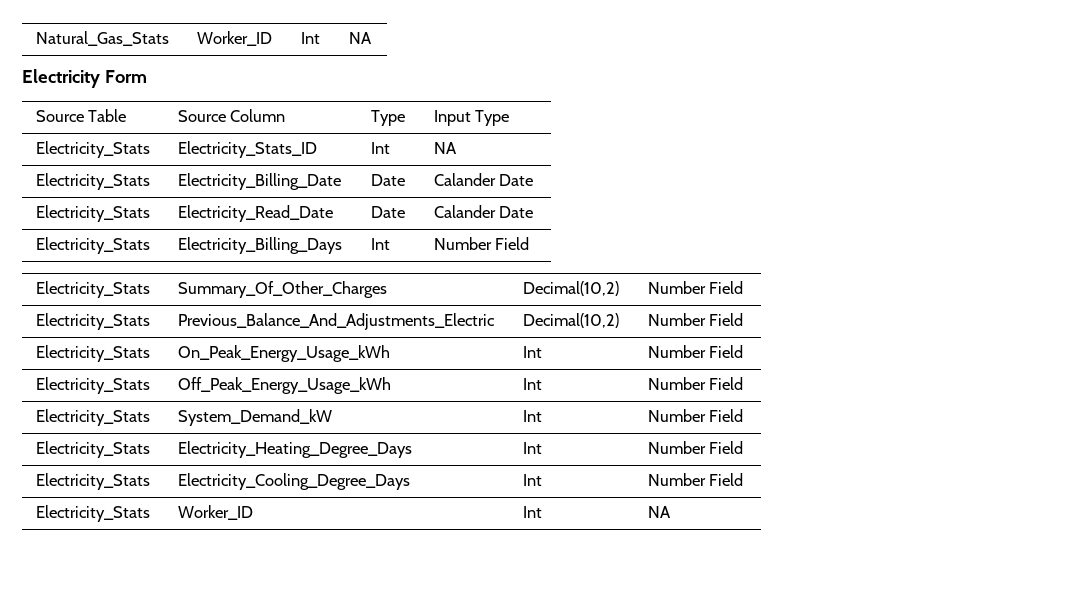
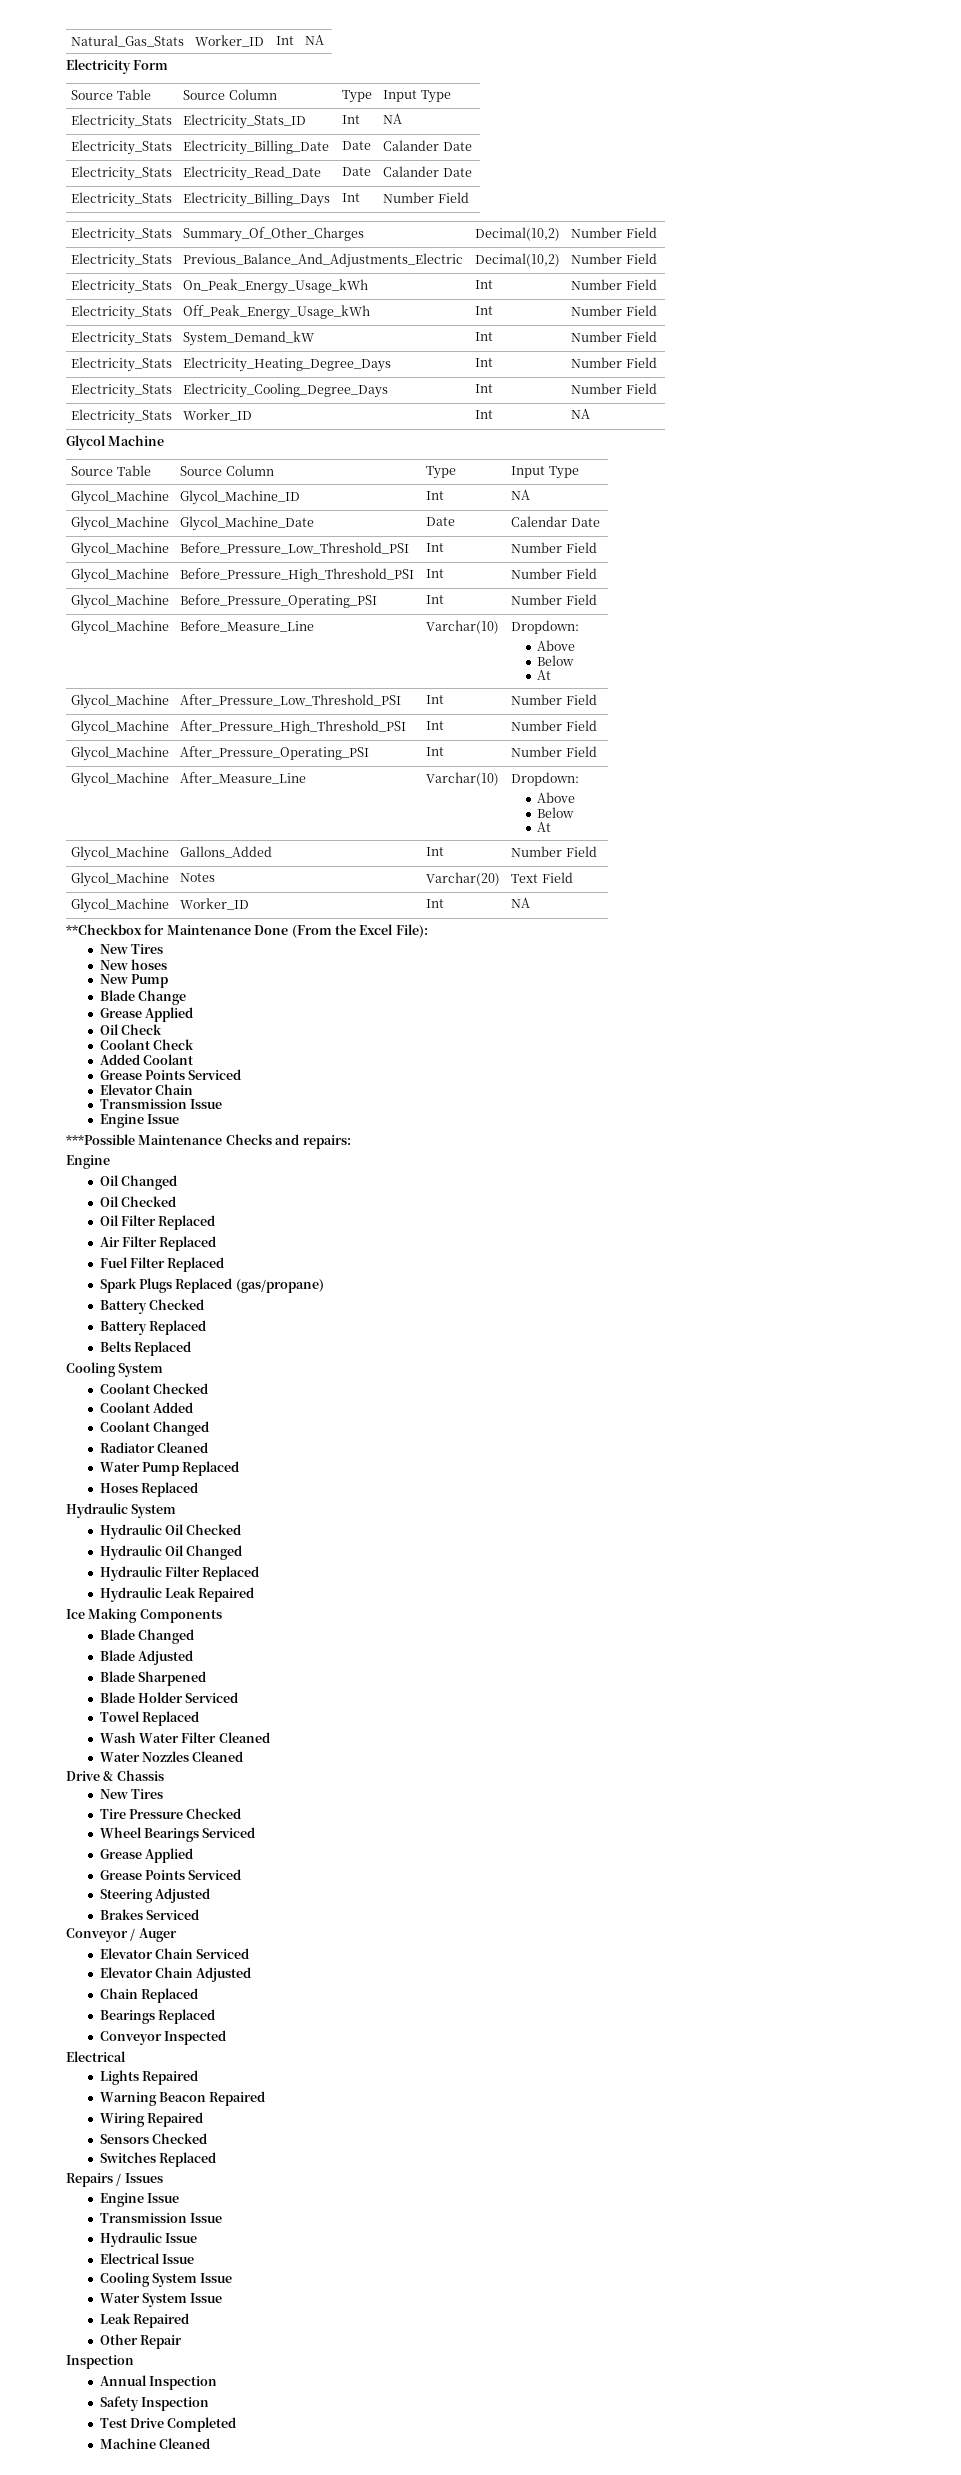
+ Glycol Machine
+ Source Table | Source Column | Type | Input Type
+ Glycol_Machine | Glycol_Machine_ID | Int | NA
+ Glycol_Machine | Glycol_Machine_Date | Date | Calendar Date
+ Glycol_Machine | Before_Pressure_Low_Threshold_PSI | Int | Number Field
+ Glycol_Machine | Before_Pressure_High_Threshold_PSI | Int | Number Field
+ Glycol_Machine | Before_Pressure_Operating_PSI | Int | Number Field
+ Glycol_Machine | Before_Measure_Line | Varchar(10) | Dropdown:
+ Above
+ Below
+ At
+ Glycol_Machine | After_Pressure_Low_Threshold_PSI | Int | Number Field
+ Glycol_Machine | After_Pressure_High_Threshold_PSI | Int | Number Field
+ Glycol_Machine | After_Pressure_Operating_PSI | Int | Number Field
+ Glycol_Machine | After_Measure_Line | Varchar(10) | Dropdown:
+ Above
+ Below
+ At
+ Glycol_Machine | Gallons_Added | Int | Number Field
+ Glycol_Machine | Notes | Varchar(20) | Text Field
+ Glycol_Machine | Worker_ID | Int | NA
+ **Checkbox for Maintenance Done (From the Excel File):
+ New Tires
+ New hoses
+ New Pump
+ Blade Change
+ Grease Applied
+ Oil Check
+ Coolant Check
+ Added Coolant
+ Grease Points Serviced
+ Elevator Chain
+ Transmission Issue
+ Engine Issue
+ ***Possible Maintenance Checks and repairs:
+ Engine
+ Oil Changed
+ Oil Checked
+ Oil Filter Replaced
+ Air Filter Replaced
+ Fuel Filter Replaced
+ Spark Plugs Replaced (gas/propane)
+ Battery Checked
+ Battery Replaced
+ Belts Replaced
+ Cooling System
+ Coolant Checked
+ Coolant Added
+ Coolant Changed
+ Radiator Cleaned
+ Water Pump Replaced
+ Hoses Replaced
+ Hydraulic System
+ Hydraulic Oil Checked
+ Hydraulic Oil Changed
+ Hydraulic Filter Replaced
+ Hydraulic Leak Repaired
+ Ice Making Components
+ Blade Changed
+ Blade Adjusted
+ Blade Sharpened
+ Blade Holder Serviced
+ Towel Replaced
+ Wash Water Filter Cleaned
+ Water Nozzles Cleaned
+ Drive & Chassis
+ New Tires
+ Tire Pressure Checked
+ Wheel Bearings Serviced
+ Grease Applied
+ Grease Points Serviced
+ Steering Adjusted
+ Brakes Serviced
+ Conveyor / Auger
+ Elevator Chain Serviced
+ Elevator Chain Adjusted
+ Chain Replaced
+ Bearings Replaced
+ Conveyor Inspected
+ Electrical
+ Lights Repaired
+ Warning Beacon Repaired
+ Wiring Repaired
+ Sensors Checked
+ Switches Replaced
+ Repairs / Issues
+ Engine Issue
+ Transmission Issue
+ Hydraulic Issue
+ Electrical Issue
+ Cooling System Issue
+ Water System Issue
+ Leak Repaired
+ Other Repair
+ Inspection
+ Annual Inspection
+ Safety Inspection
+ Test Drive Completed
+ Machine Cleaned

